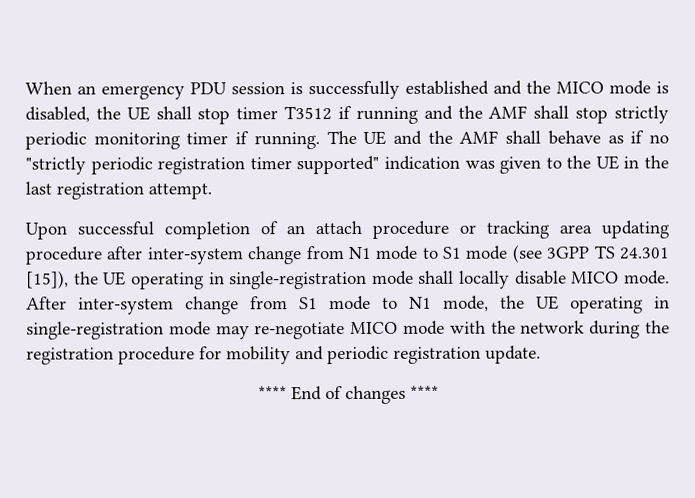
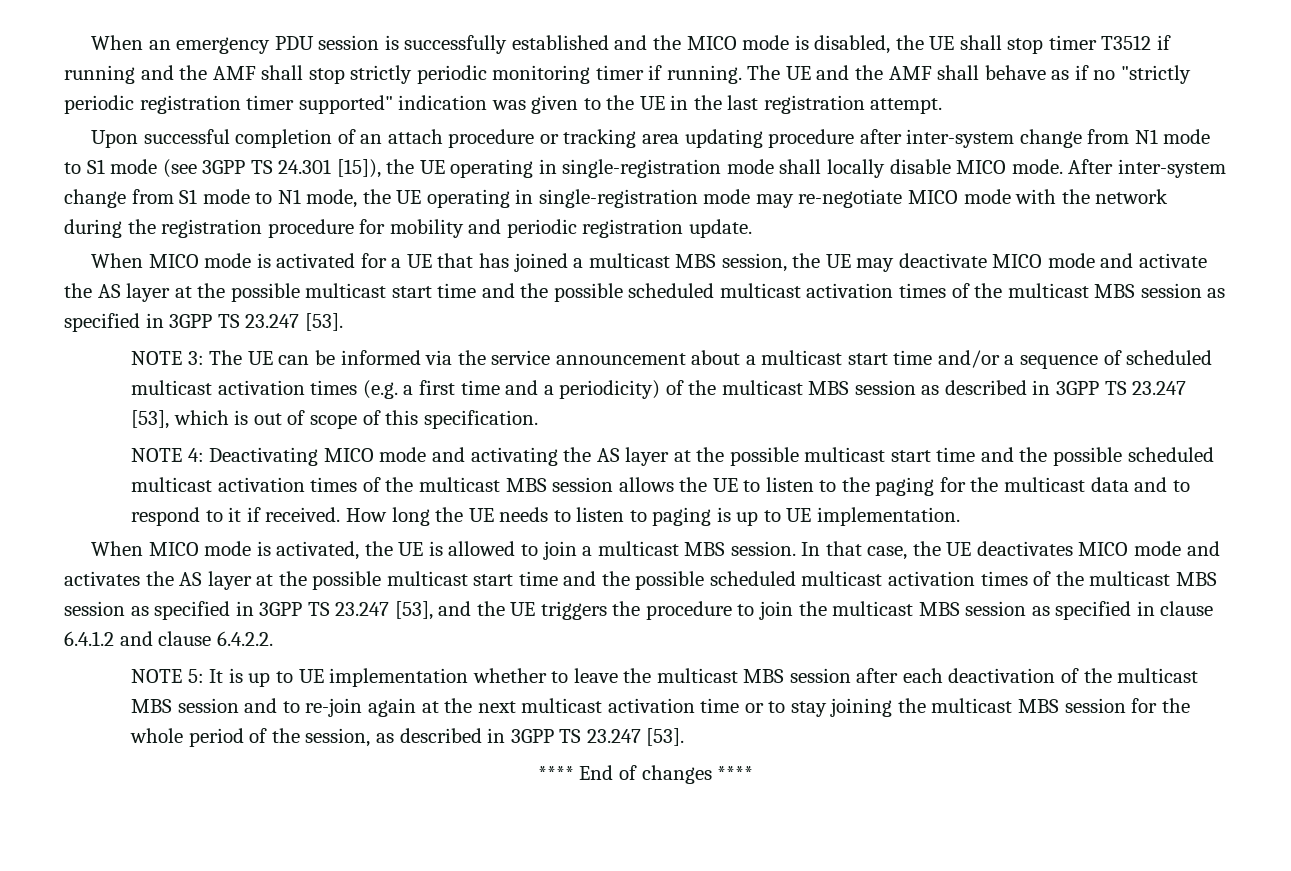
+ When MICO mode is activated for a UE that has joined a multicast MBS session, the UE may deactivate MICO mode and activate the AS layer at the possible multicast start time and the possible scheduled multicast activation times of the multicast MBS session as specified in 3GPP TS 23.247 [53].
+ NOTE 3: The UE can be informed via the service announcement about a multicast start time and/or a sequence of scheduled multicast activation times (e.g. a first time and a periodicity) of the multicast MBS session as described in 3GPP TS 23.247 [53], which is out of scope of this specification.
+ NOTE 4: Deactivating MICO mode and activating the AS layer at the possible multicast start time and the possible scheduled multicast activation times of the multicast MBS session allows the UE to listen to the paging for the multicast data and to respond to it if received. How long the UE needs to listen to paging is up to UE implementation.
+ When MICO mode is activated, the UE is allowed to join a multicast MBS session. In that case, the UE deactivates MICO mode and activates the AS layer at the possible multicast start time and the possible scheduled multicast activation times of the multicast MBS session as specified in 3GPP TS 23.247 [53], and the UE triggers the procedure to join the multicast MBS session as specified in clause 6.4.1.2 and clause 6.4.2.2.
+ NOTE 5: It is up to UE implementation whether to leave the multicast MBS session after each deactivation of the multicast MBS session and to re-join again at the next multicast activation time or to stay joining the multicast MBS session for the whole period of the session, as described in 3GPP TS 23.247 [53].

